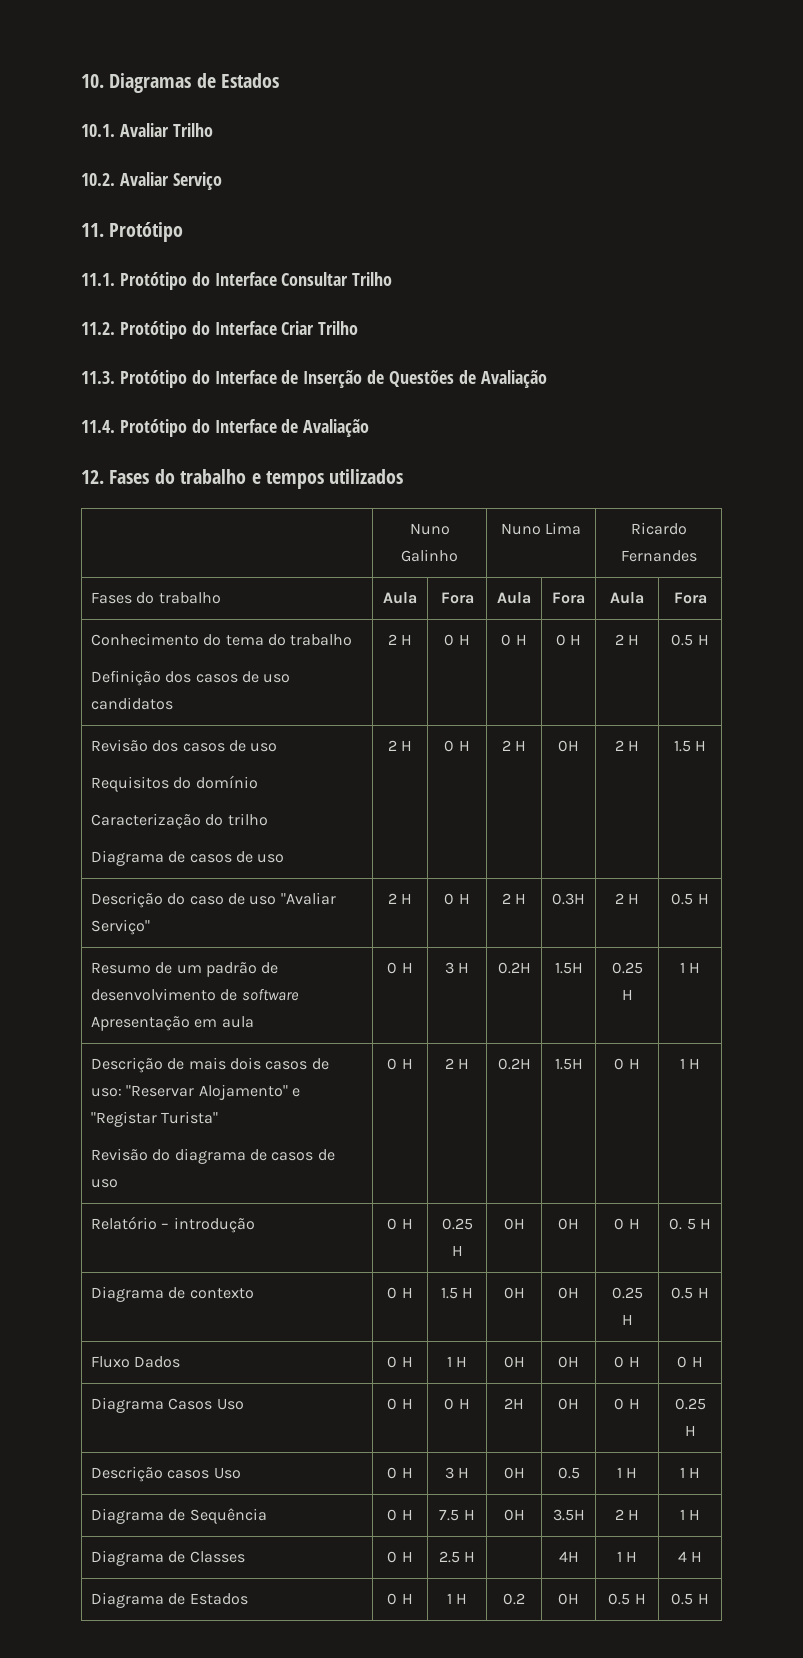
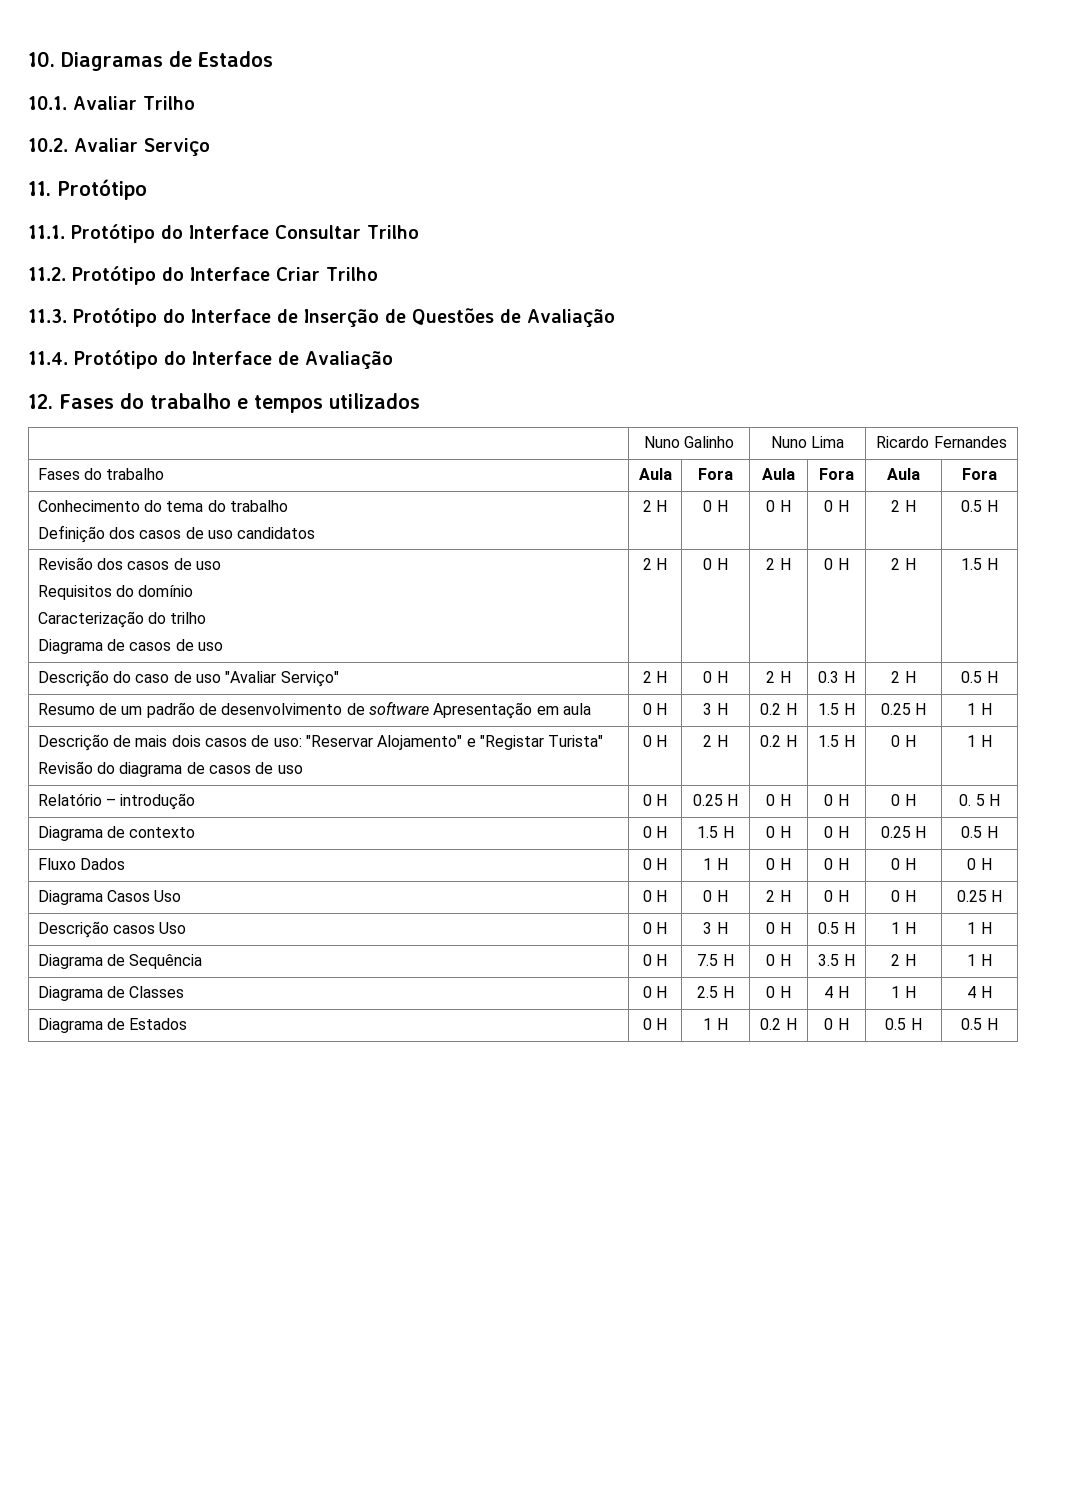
  Revisão dos casos de uso
  Requisitos do domínio
  Caracterização do trilho
- Diagrama de casos de uso | 2 H | 0 H | 2 H | 0H | 2 H | 1.5 H
+ Diagrama de casos de uso | 2 H | 0 H | 2 H | 0 H | 2 H | 1.5 H
- Descrição do caso de uso "Avaliar Serviço" | 2 H | 0 H | 2 H | 0.3H | 2 H | 0.5 H
+ Descrição do caso de uso "Avaliar Serviço" | 2 H | 0 H | 2 H | 0.3 H | 2 H | 0.5 H
- Resumo de um padrão de desenvolvimento de software Apresentação em aula | 0 H | 3 H | 0.2H | 1.5H | 0.25 H | 1 H
+ Resumo de um padrão de desenvolvimento de software Apresentação em aula | 0 H | 3 H | 0.2 H | 1.5 H | 0.25 H | 1 H
  Descrição de mais dois casos de uso: "Reservar Alojamento" e "Registar Turista"
- Revisão do diagrama de casos de uso | 0 H | 2 H | 0.2H | 1.5H | 0 H | 1 H
+ Revisão do diagrama de casos de uso | 0 H | 2 H | 0.2 H | 1.5 H | 0 H | 1 H
- Relatório – introdução | 0 H | 0.25 H | 0H | 0H | 0 H | 0. 5 H
+ Relatório – introdução | 0 H | 0.25 H | 0 H | 0 H | 0 H | 0. 5 H
- Diagrama de contexto | 0 H | 1.5 H | 0H | 0H | 0.25 H | 0.5 H
+ Diagrama de contexto | 0 H | 1.5 H | 0 H | 0 H | 0.25 H | 0.5 H
- Fluxo Dados | 0 H | 1 H | 0H | 0H | 0 H | 0 H
+ Fluxo Dados | 0 H | 1 H | 0 H | 0 H | 0 H | 0 H
- Diagrama Casos Uso | 0 H | 0 H | 2H | 0H | 0 H | 0.25 H
+ Diagrama Casos Uso | 0 H | 0 H | 2 H | 0 H | 0 H | 0.25 H
- Descrição casos Uso | 0 H | 3 H | 0H | 0.5 | 1 H | 1 H
+ Descrição casos Uso | 0 H | 3 H | 0 H | 0.5 H | 1 H | 1 H
- Diagrama de Sequência | 0 H | 7.5 H | 0H | 3.5H | 2 H | 1 H
+ Diagrama de Sequência | 0 H | 7.5 H | 0 H | 3.5 H | 2 H | 1 H
- Diagrama de Classes | 0 H | 2.5 H | | 4H | 1 H | 4 H
+ Diagrama de Classes | 0 H | 2.5 H | 0 H | 4 H | 1 H | 4 H
- Diagrama de Estados | 0 H | 1 H | 0.2 | 0H | 0.5 H | 0.5 H
+ Diagrama de Estados | 0 H | 1 H | 0.2 H | 0 H | 0.5 H | 0.5 H

